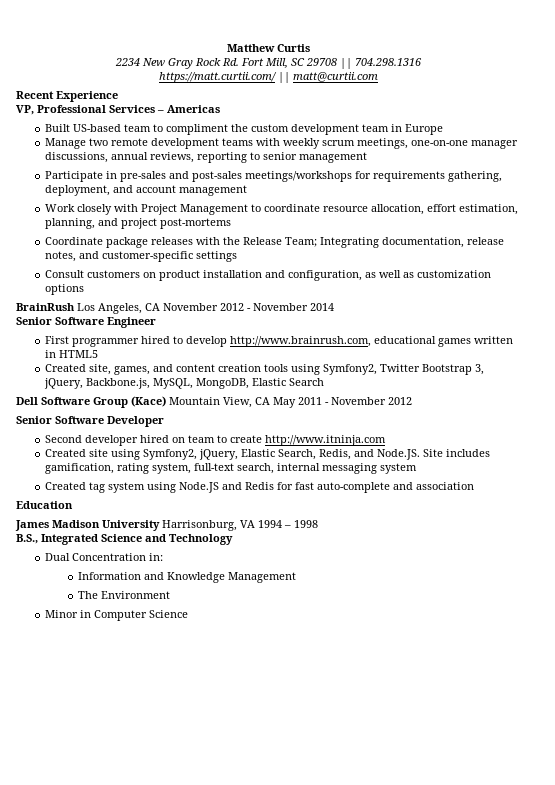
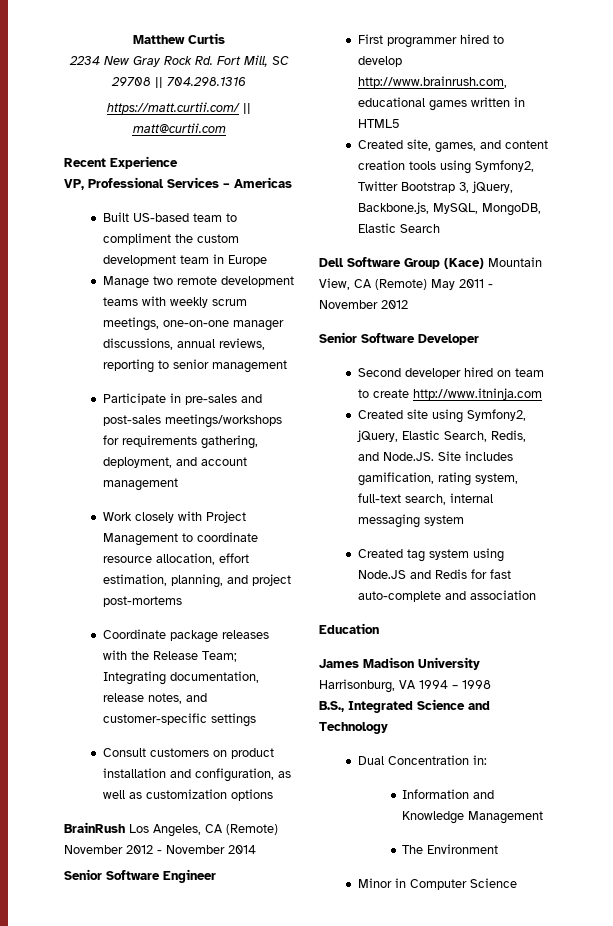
- BrainRush Los Angeles, CA November 2012 - November 2014
+ BrainRush Los Angeles, CA (Remote) November 2012 - November 2014
- Dell Software Group (Kace) Mountain View, CA May 2011 - November 2012
+ Dell Software Group (Kace) Mountain View, CA (Remote) May 2011 - November 2012

